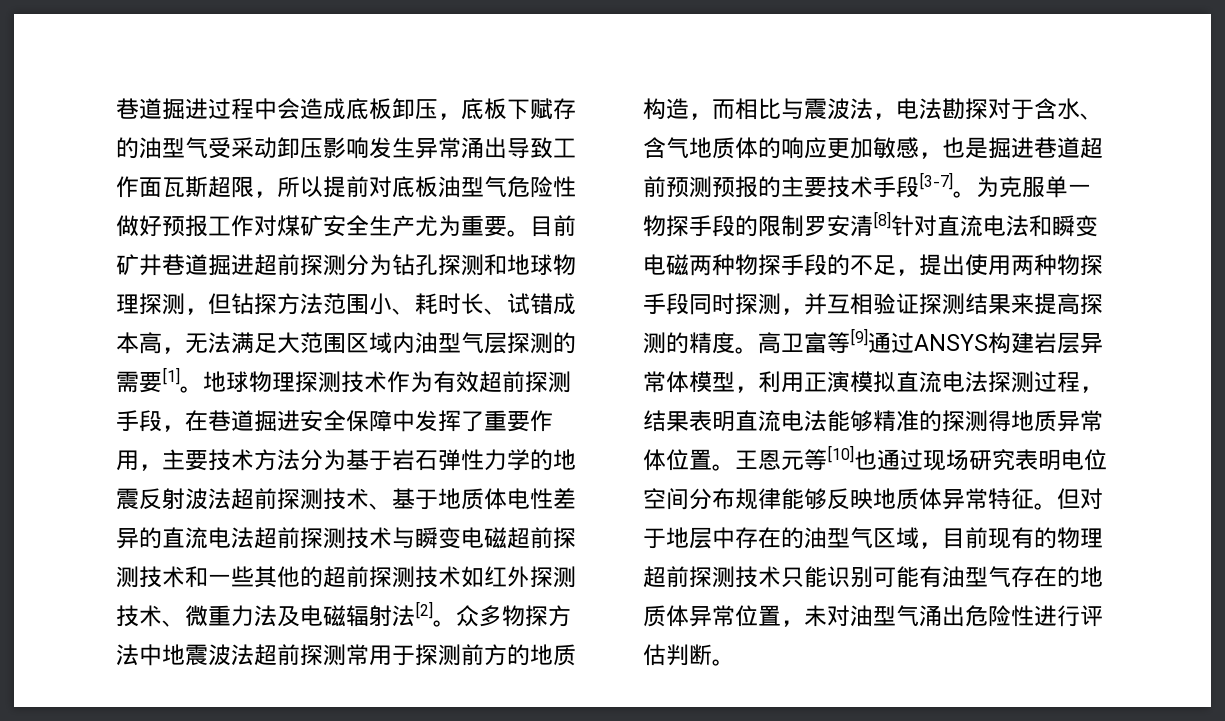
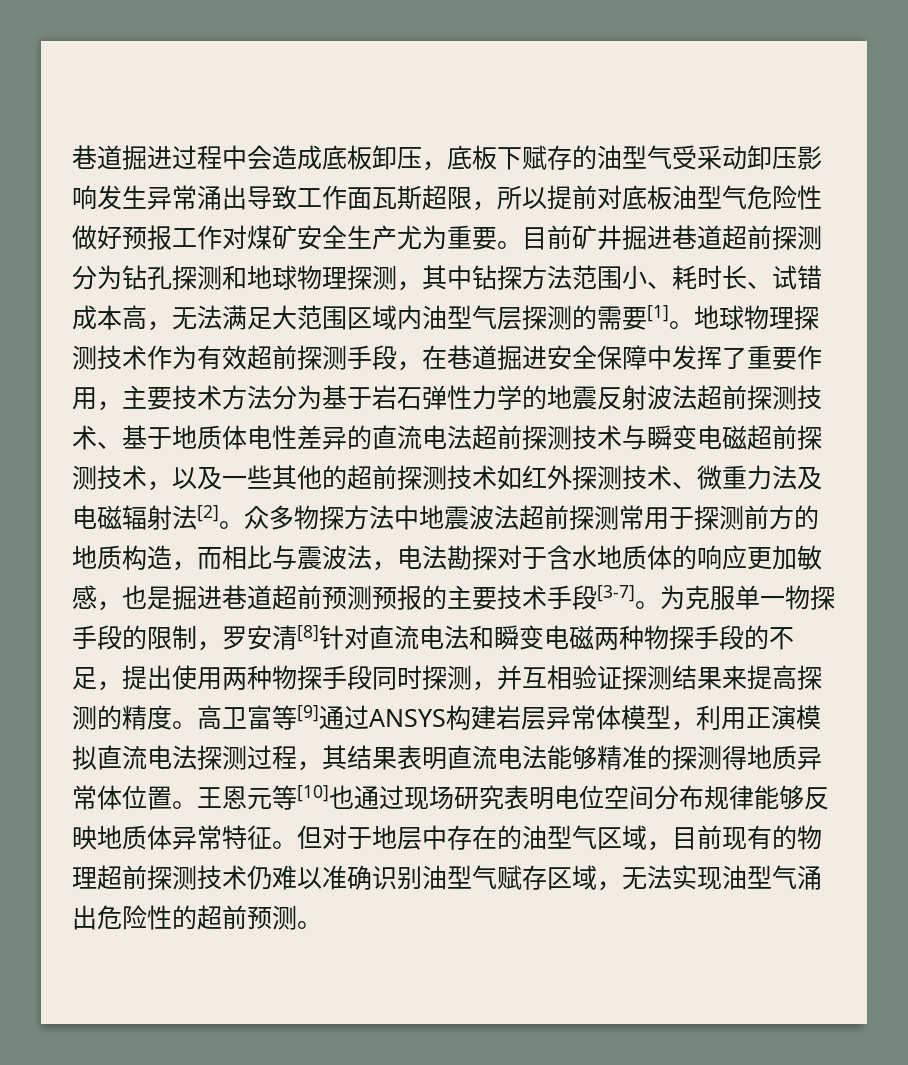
- 目前矿井巷道掘进超前探测分为钻孔探测和地球物理探测，但钻探方法范围小、耗时长、试错成本高，无法满足大范围区域内油型气层探测的需要[1]。
+ 目前矿井掘进巷道超前探测分为钻孔探测和地球物理探测，其中钻探方法范围小、耗时长、试错成本高，无法满足大范围区域内油型气层探测的需要[1]。
- 地球物理探测技术作为有效超前探测手段，在巷道掘进安全保障中发挥了重要作用，主要技术方法分为基于岩石弹性力学的地震反射波法超前探测技术、基于地质体电性差异的直流电法超前探测技术与瞬变电磁超前探测技术和一些其他的超前探测技术如红外探测技术、微重力法及电磁辐射法[2]。
+ 地球物理探测技术作为有效超前探测手段，在巷道掘进安全保障中发挥了重要作用，主要技术方法分为基于岩石弹性力学的地震反射波法超前探测技术、基于地质体电性差异的直流电法超前探测技术与瞬变电磁超前探测技术，以及一些其他的超前探测技术如红外探测技术、微重力法及电磁辐射法[2]。
- 众多物探方法中地震波法超前探测常用于探测前方的地质构造，而相比与震波法，电法勘探对于含水、含气地质体的响应更加敏感，也是掘进巷道超前预测预报的主要技术手段[3-7]。
+ 众多物探方法中地震波法超前探测常用于探测前方的地质构造，而相比与震波法，电法勘探对于含水地质体的响应更加敏感，也是掘进巷道超前预测预报的主要技术手段[3-7]。
- 为克服单一物探手段的限制罗安清[8]针对直流电法和瞬变电磁两种物探手段的不足，提出使用两种物探手段同时探测，并互相验证探测结果来提高探测的精度。
+ 为克服单一物探手段的限制，罗安清[8]针对直流电法和瞬变电磁两种物探手段的不足，提出使用两种物探手段同时探测，并互相验证探测结果来提高探测的精度。
- 高卫富等[9]通过ANSYS构建岩层异常体模型，利用正演模拟直流电法探测过程，结果表明直流电法能够精准的探测得地质异常体位置。
+ 高卫富等[9]通过ANSYS构建岩层异常体模型，利用正演模拟直流电法探测过程，其结果表明直流电法能够精准的探测得地质异常体位置。
- 但对于地层中存在的油型气区域，目前现有的物理超前探测技术只能识别可能有油型气存在的地质体异常位置，未对油型气涌出危险性进行评估判断。
+ 但对于地层中存在的油型气区域，目前现有的物理超前探测技术仍难以准确识别油型气赋存区域，无法实现油型气涌出危险性的超前预测。

